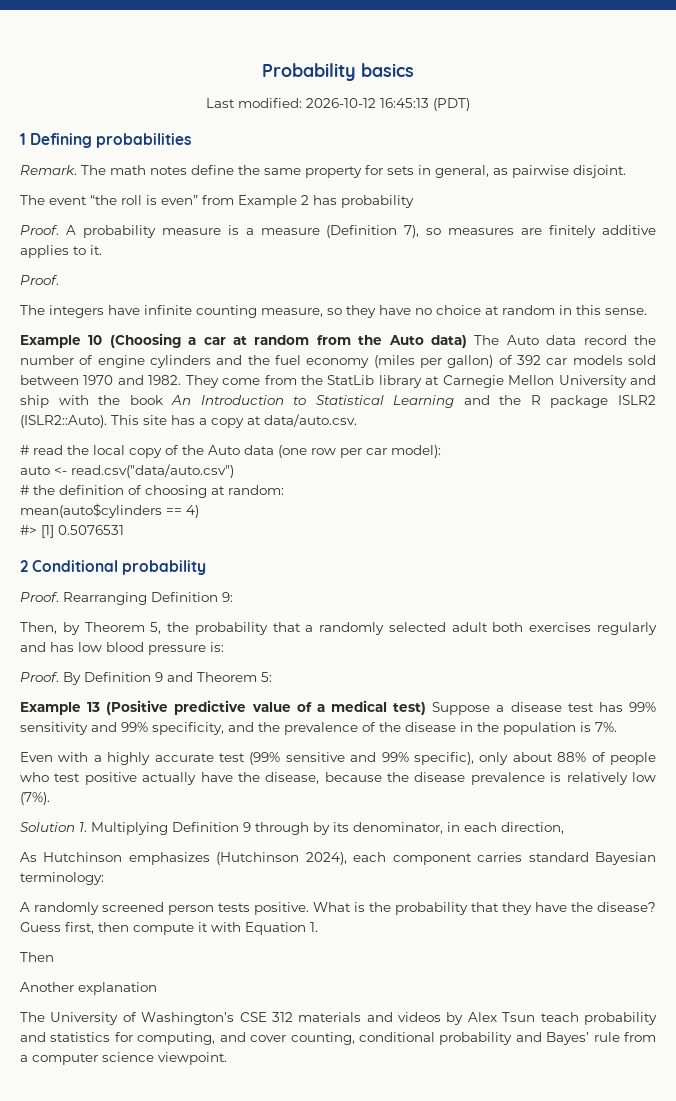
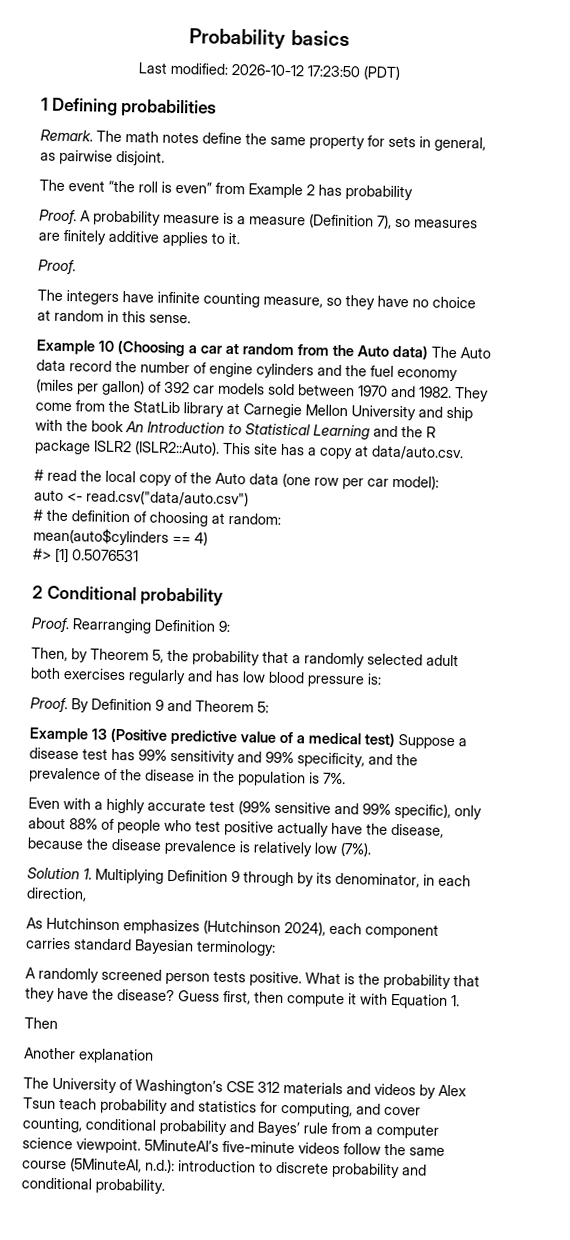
- Last modified: 2026-10-12 16:45:13 (PDT)
+ Last modified: 2026-10-12 17:23:50 (PDT)
+ 5MinuteAI’s five-minute videos follow the same course (5MinuteAI, n.d.): introduction to discrete probability and conditional probability.

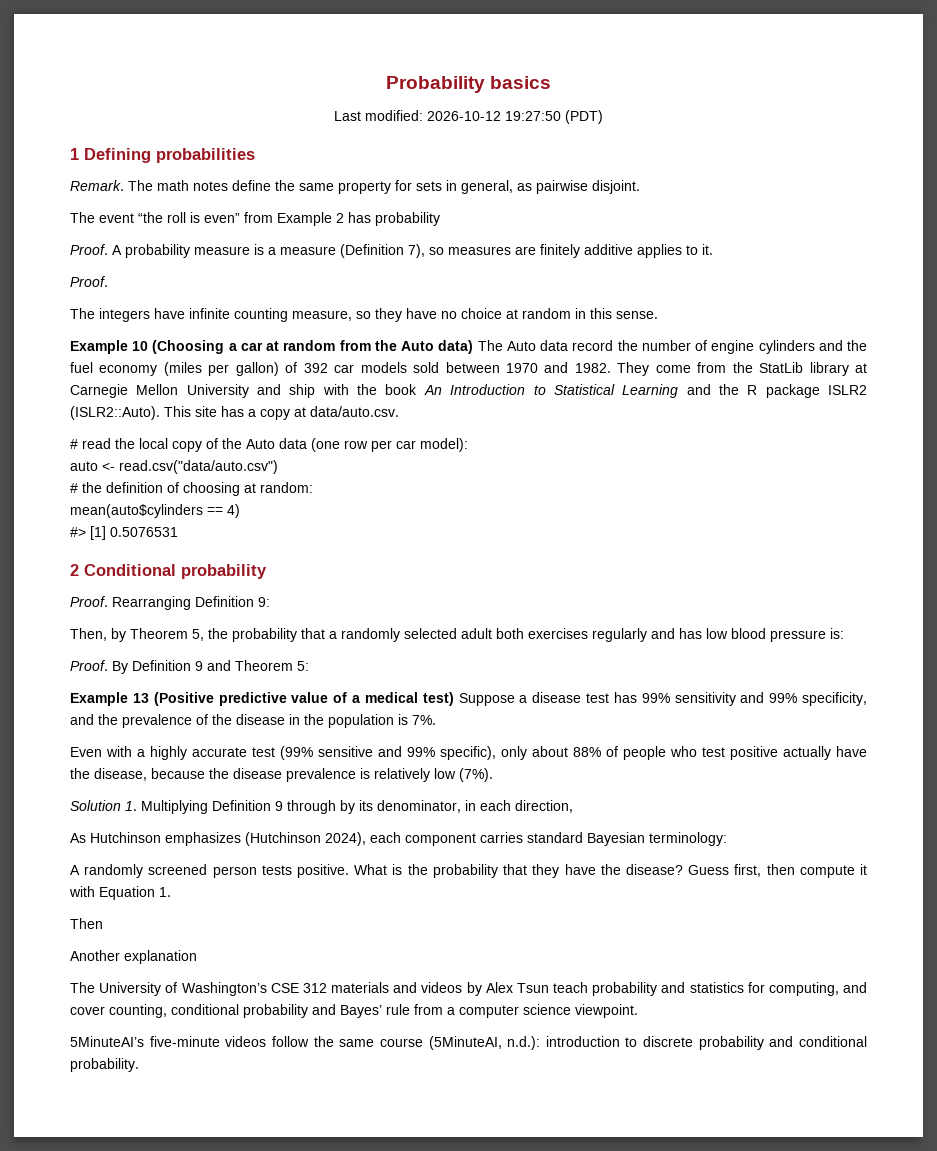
- Last modified: 2026-10-12 17:23:50 (PDT)
+ Last modified: 2026-10-12 19:27:50 (PDT)
- The University of Washington’s CSE 312 materials and videos by Alex Tsun teach probability and statistics for computing, and cover counting, conditional probability and Bayes’ rule from a computer science viewpoint. 5MinuteAI’s five-minute videos follow the same course (5MinuteAI, n.d.): introduction to discrete probability and conditional probability.
+ The University of Washington’s CSE 312 materials and videos by Alex Tsun teach probability and statistics for computing, and cover counting, conditional probability and Bayes’ rule from a computer science viewpoint.
+ 5MinuteAI’s five-minute videos follow the same course (5MinuteAI, n.d.): introduction to discrete probability and conditional probability.

